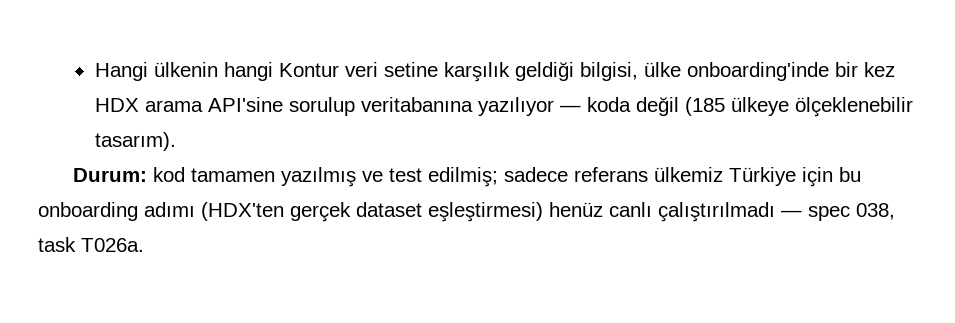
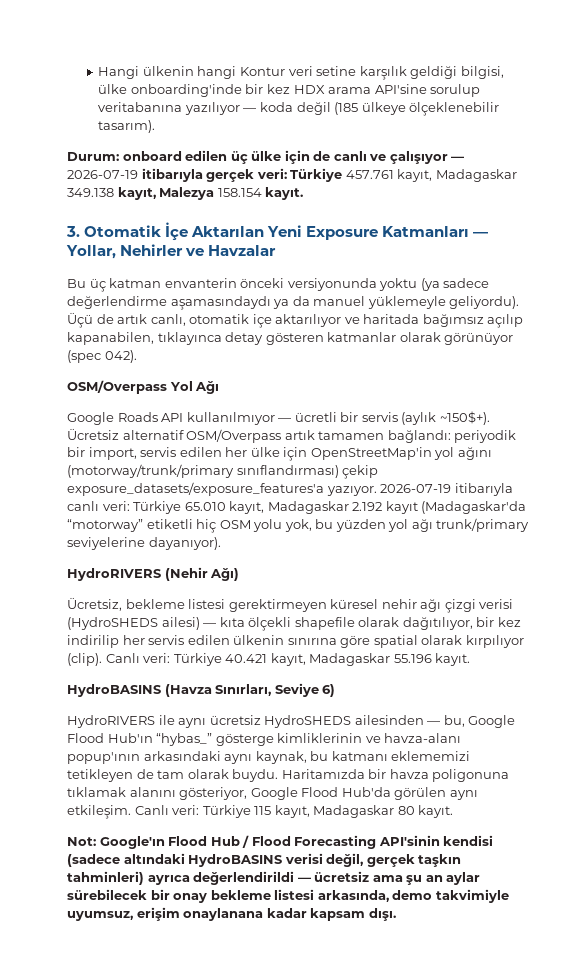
- Durum: kod tamamen yazılmış ve test edilmiş; sadece referans ülkemiz Türkiye için bu onboarding adımı (HDX'ten gerçek dataset eşleştirmesi) henüz canlı çalıştırılmadı — spec 038, task T026a.
+ Durum: onboard edilen üç ülke için de canlı ve çalışıyor — 2026-07-19 itibarıyla gerçek veri: Türkiye 457.761 kayıt, Madagaskar 349.138 kayıt, Malezya 158.154 kayıt.
+ 3. Otomatik İçe Aktarılan Yeni Exposure Katmanları — Yollar, Nehirler ve Havzalar
+ Bu üç katman envanterin önceki versiyonunda yoktu (ya sadece değerlendirme aşamasındaydı ya da manuel yüklemeyle geliyordu). Üçü de artık canlı, otomatik içe aktarılıyor ve haritada bağımsız açılıp kapanabilen, tıklayınca detay gösteren katmanlar olarak görünüyor (spec 042).
+ OSM/Overpass Yol Ağı
+ Google Roads API kullanılmıyor — ücretli bir servis (aylık ~150$+). Ücretsiz alternatif OSM/Overpass artık tamamen bağlandı: periyodik bir import, servis edilen her ülke için OpenStreetMap'in yol ağını (motorway/trunk/primary sınıflandırması) çekip exposure_datasets/exposure_features'a yazıyor. 2026-07-19 itibarıyla canlı veri: Türkiye 65.010 kayıt, Madagaskar 2.192 kayıt (Madagaskar'da “motorway” etiketli hiç OSM yolu yok, bu yüzden yol ağı trunk/primary seviyelerine dayanıyor).
+ HydroRIVERS (Nehir Ağı)
+ Ücretsiz, bekleme listesi gerektirmeyen küresel nehir ağı çizgi verisi (HydroSHEDS ailesi) — kıta ölçekli shapefile olarak dağıtılıyor, bir kez indirilip her servis edilen ülkenin sınırına göre spatial olarak kırpılıyor (clip). Canlı veri: Türkiye 40.421 kayıt, Madagaskar 55.196 kayıt.
+ HydroBASINS (Havza Sınırları, Seviye 6)
+ HydroRIVERS ile aynı ücretsiz HydroSHEDS ailesinden — bu, Google Flood Hub'ın “hybas_” gösterge kimliklerinin ve havza-alanı popup'ının arkasındaki aynı kaynak, bu katmanı eklememizi tetikleyen de tam olarak buydu. Haritamızda bir havza poligonuna tıklamak alanını gösteriyor, Google Flood Hub'da görülen aynı etkileşim. Canlı veri: Türkiye 115 kayıt, Madagaskar 80 kayıt.
+ Not: Google'ın Flood Hub / Flood Forecasting API'sinin kendisi (sadece altındaki HydroBASINS verisi değil, gerçek taşkın tahminleri) ayrıca değerlendirildi — ücretsiz ama şu an aylar sürebilecek bir onay bekleme listesi arkasında, demo takvimiyle uyumsuz, erişim onaylanana kadar kapsam dışı.

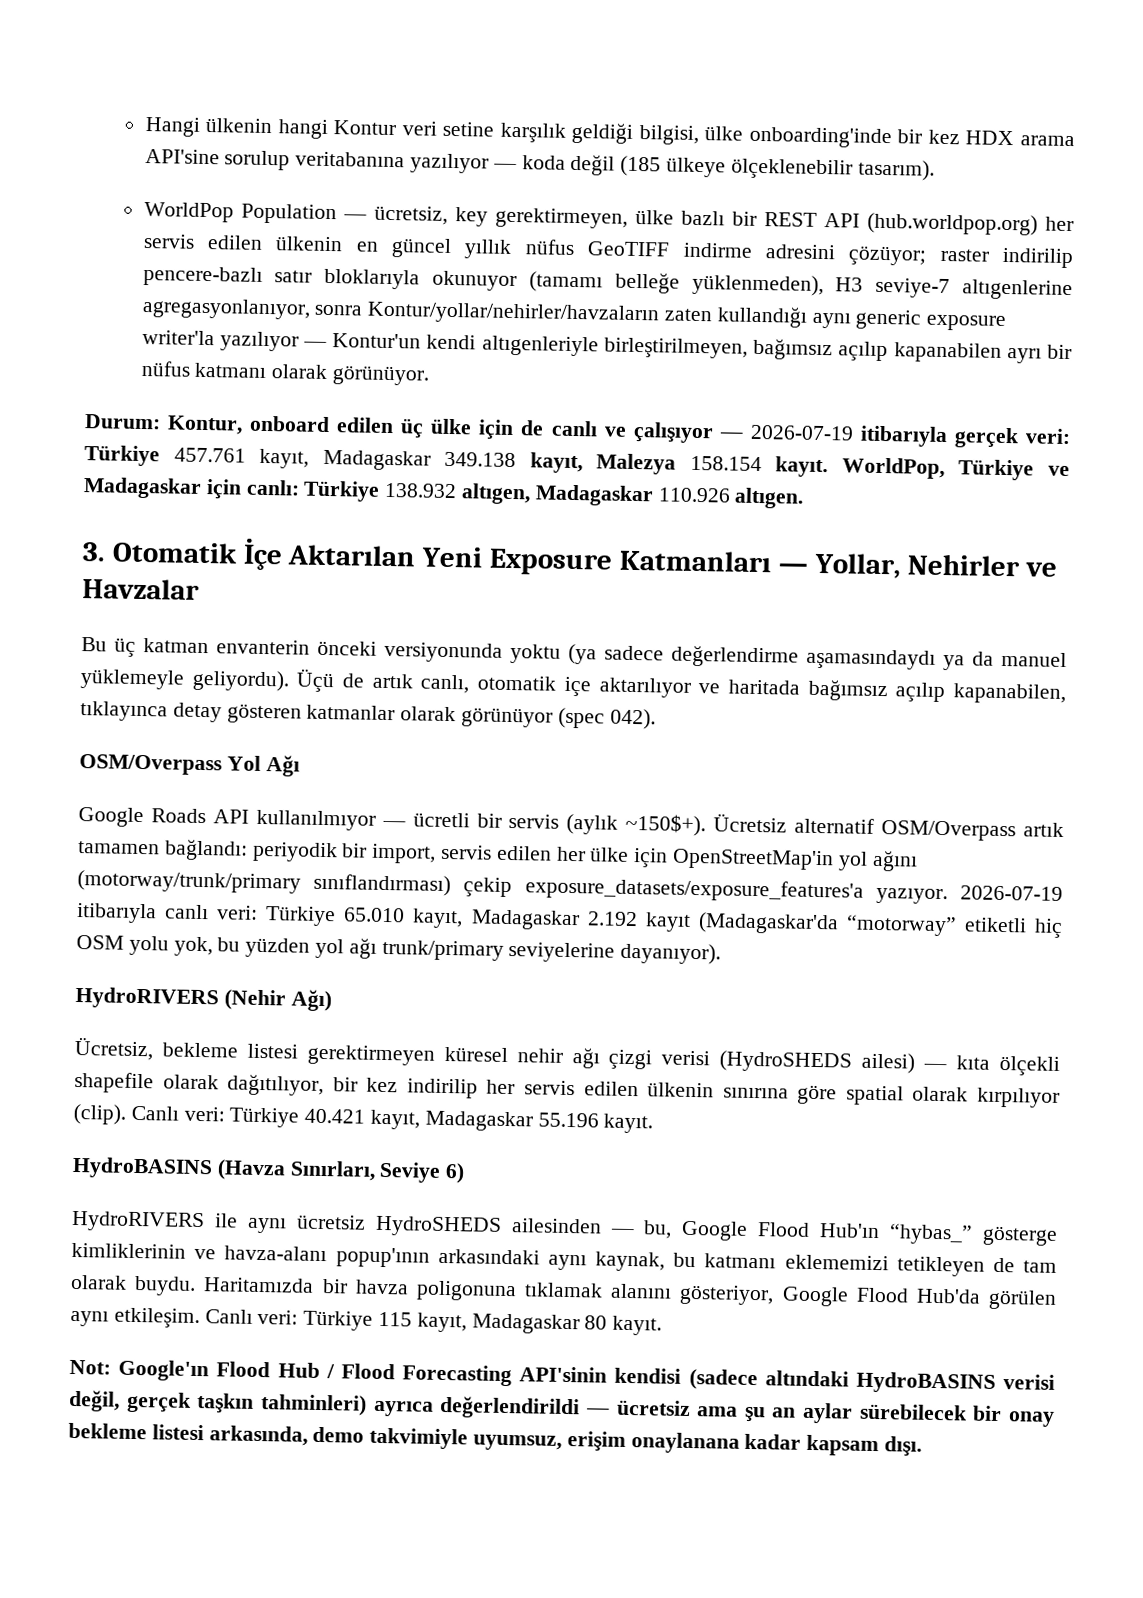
+ WorldPop Population — ücretsiz, key gerektirmeyen, ülke bazlı bir REST API (hub.worldpop.org) her servis edilen ülkenin en güncel yıllık nüfus GeoTIFF indirme adresini çözüyor; raster indirilip pencere-bazlı satır bloklarıyla okunuyor (tamamı belleğe yüklenmeden), H3 seviye-7 altıgenlerine agregasyonlanıyor, sonra Kontur/yollar/nehirler/havzaların zaten kullandığı aynı generic exposure writer'la yazılıyor — Kontur'un kendi altıgenleriyle birleştirilmeyen, bağımsız açılıp kapanabilen ayrı bir nüfus katmanı olarak görünüyor.
- Durum: onboard edilen üç ülke için de canlı ve çalışıyor — 2026-07-19 itibarıyla gerçek veri: Türkiye 457.761 kayıt, Madagaskar 349.138 kayıt, Malezya 158.154 kayıt.
+ Durum: Kontur, onboard edilen üç ülke için de canlı ve çalışıyor — 2026-07-19 itibarıyla gerçek veri: Türkiye 457.761 kayıt, Madagaskar 349.138 kayıt, Malezya 158.154 kayıt. WorldPop, Türkiye ve Madagaskar için canlı: Türkiye 138.932 altıgen, Madagaskar 110.926 altıgen.

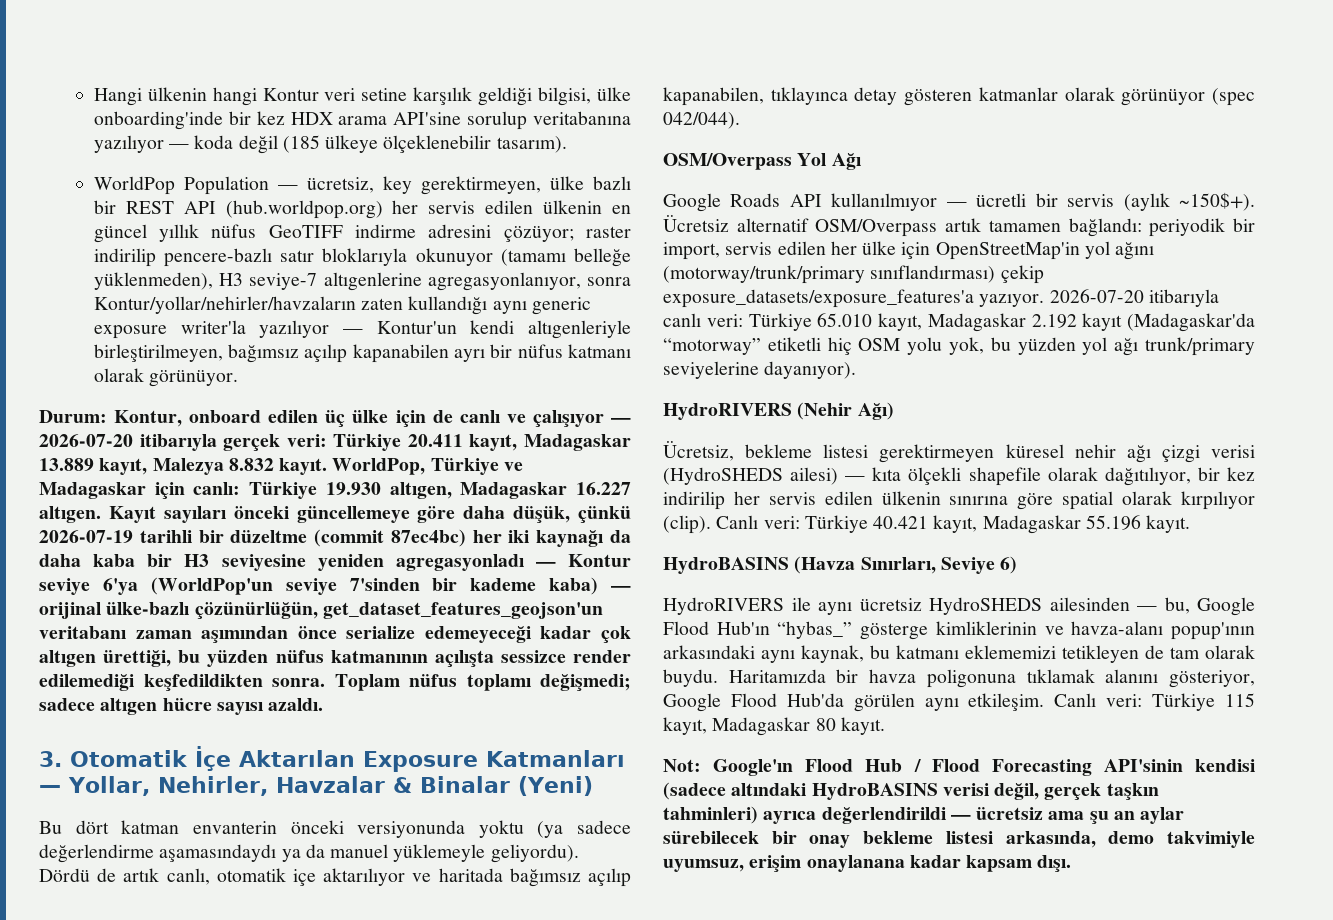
- Durum: Kontur, onboard edilen üç ülke için de canlı ve çalışıyor — 2026-07-19 itibarıyla gerçek veri: Türkiye 457.761 kayıt, Madagaskar 349.138 kayıt, Malezya 158.154 kayıt.
+ Durum: Kontur, onboard edilen üç ülke için de canlı ve çalışıyor — 2026-07-20 itibarıyla gerçek veri: Türkiye 20.411 kayıt, Madagaskar 13.889 kayıt, Malezya 8.832 kayıt.
- WorldPop, Türkiye ve Madagaskar için canlı: Türkiye 138.932 altıgen, Madagaskar 110.926 altıgen.
+ WorldPop, Türkiye ve Madagaskar için canlı: Türkiye 19.930 altıgen, Madagaskar 16.227 altıgen. Kayıt sayıları önceki güncellemeye göre daha düşük, çünkü 2026-07-19 tarihli bir düzeltme (commit 87ec4bc) her iki kaynağı da daha kaba bir H3 seviyesine yeniden agregasyonladı — Kontur seviye 6'ya (WorldPop'un seviye 7'sinden bir kademe kaba) — orijinal ülke-bazlı çözünürlüğün, get_dataset_features_geojson'un veritabanı zaman aşımından önce serialize edemeyeceği kadar çok altıgen ürettiği, bu yüzden nüfus katmanının açılışta sessizce render edilemediği keşfedildikten sonra. Toplam nüfus toplamı değişmedi; sadece altıgen hücre sayısı azaldı.
- 3. Otomatik İçe Aktarılan Yeni Exposure Katmanları — Yollar, Nehirler ve Havzalar
+ 3. Otomatik İçe Aktarılan Exposure Katmanları — Yollar, Nehirler, Havzalar & Binalar (Yeni)
- Bu üç katman envanterin önceki versiyonunda yoktu (ya sadece değerlendirme aşamasındaydı ya da manuel yüklemeyle geliyordu).
+ Bu dört katman envanterin önceki versiyonunda yoktu (ya sadece değerlendirme aşamasındaydı ya da manuel yüklemeyle geliyordu).
- Üçü de artık canlı, otomatik içe aktarılıyor ve haritada bağımsız açılıp kapanabilen, tıklayınca detay gösteren katmanlar olarak görünüyor (spec 042).
+ Dördü de artık canlı, otomatik içe aktarılıyor ve haritada bağımsız açılıp kapanabilen, tıklayınca detay gösteren katmanlar olarak görünüyor (spec 042/044).
- 2026-07-19 itibarıyla canlı veri: Türkiye 65.010 kayıt, Madagaskar 2.192 kayıt (Madagaskar'da “motorway” etiketli hiç OSM yolu yok, bu yüzden yol ağı trunk/primary seviyelerine dayanıyor).
+ 2026-07-20 itibarıyla canlı veri: Türkiye 65.010 kayıt, Madagaskar 2.192 kayıt (Madagaskar'da “motorway” etiketli hiç OSM yolu yok, bu yüzden yol ağı trunk/primary seviyelerine dayanıyor).

